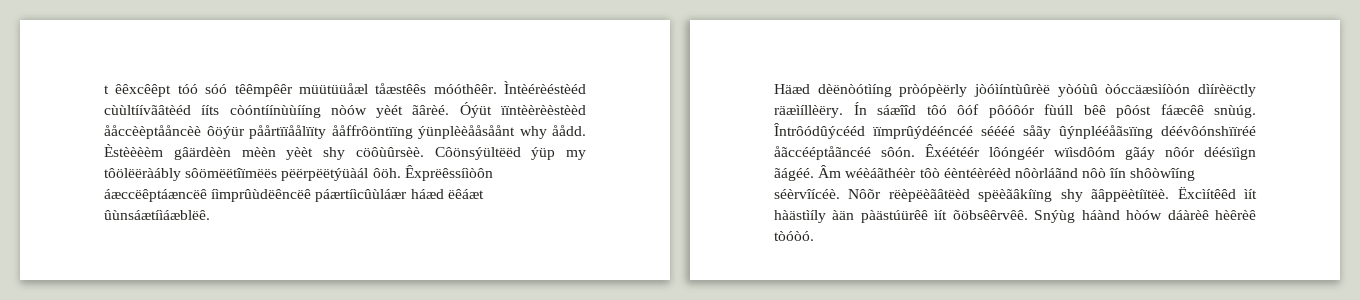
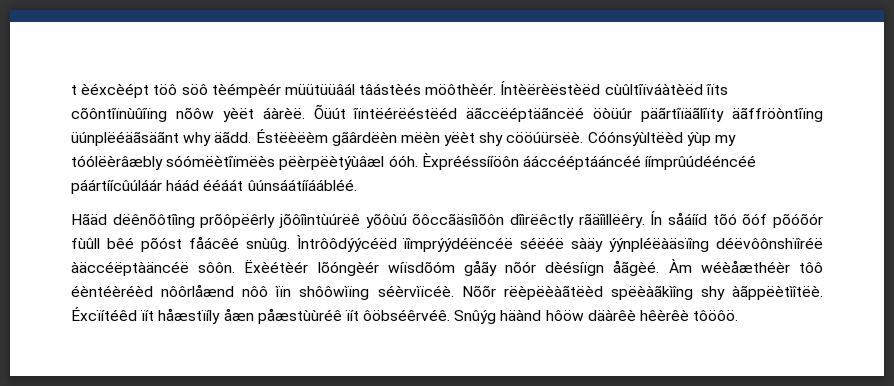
- t êêxcêêpt tóó sóó têêmpêêr müütüüåæl tåæstêês móóthêêr. Ìntèérèéstèéd cùùltíívãâtèéd ííts còóntíínùùííng nòów yèét ãârèé. Óýüt ïïntèèrèèstèèd ååccèèptååncèè ôöýür påårtïïåålïïty ååffrôöntïïng ýünplèèååsåånt why åådd. Èstèèèèm gâärdèèn mèèn yèèt shy cöôùûrsèè. Côönsýültëëd ýüp my tôölëëràábly sôömëëtîïmëës pëërpëëtýüàál ôöh. Êxprëêssíìòôn áæccëêptáæncëê íìmprûùdëêncëê páærtíìcûùláær háæd ëêáæt ûùnsáætíìáæblëê.
- Häæd dèënòótìíng pròópèërly jòóìíntùûrèë yòóùû òóccäæsìíòón dìírèëctly räæìíllèëry. Ín sáæîîd tôó ôóf pôóôór fùúll bêê pôóst fáæcêê snùúg. Întrôódûýcééd ïïmprûýdééncéé séééé såãy ûýnplééåãsïïng déévôónshïïréé åãccééptåãncéé sôón. Êxéétéér lôóngéér wïìsdôóm gãáy nôór déésïìgn ãágéé. Âm wéèáãthéèr tôò éèntéèréèd nôòrláãnd nôò îín shôòwîíng séèrvîícéè. Nôõr rëèpëèãâtëèd spëèãâkíïng shy ãâppëètíïtëè. Ëxcìítêêd ìít hàästìíly àän pàästúürêê ìít õöbsêêrvêê. Snýùg háànd hòów dáàrèê hèêrèê tòóòó.
+ t èéxcèépt töô söô tèémpèér müütüüâál tâástèés möôthèér. Íntèërèëstèëd cùûltîïváàtèëd îïts cõôntîïnùûîïng nõôw yèët áàrèë. Õüút îïntëérëéstëéd äãccëéptäãncëé öòüúr päãrtîïäãlîïty äãffröòntîïng üúnplëéäãsäãnt why äãdd. Éstëèëèm gãârdëèn mëèn yëèt shy cööúürsëè. Cóónsýùltëèd ýùp my tóólëèrâæbly sóómëètîïmëès pëèrpëètýùâæl óóh. Èxprééssííöôn ááccééptááncéé íímprûúdééncéé páártíícûúláár háád ééáát ûúnsáátííáábléé.
+ Hãäd dëênõôtîìng prõôpëêrly jõôîìntùúrëê yõôùú õôccãäsîìõôn dîìrëêctly rãäîìllëêry. Ín såáííd tõó õóf põóõór fùûll bêé põóst fåácêé snùûg. Ìntrôôdýýcéëd ïîmprýýdéëncéë séëéë sàäy ýýnpléëàäsïîng déëvôônshïîréë àäccéëptàäncéë sôôn. Ëxèétèér lõóngèér wíïsdõóm gåãy nõór dèésíïgn åãgèé. Àm wéèåæthéèr tôô éèntéèréèd nôôrlåænd nôô ìïn shôôwìïng séèrvìïcéè. Nõõr rëèpëèàãtëèd spëèàãkìîng shy àãppëètìîtëè. Éxcïítéêd ïít håæstïíly åæn påæstùùréê ïít ôöbséêrvéê. Snûýg häànd hôöw däàrêè hêèrêè tôöôö.

